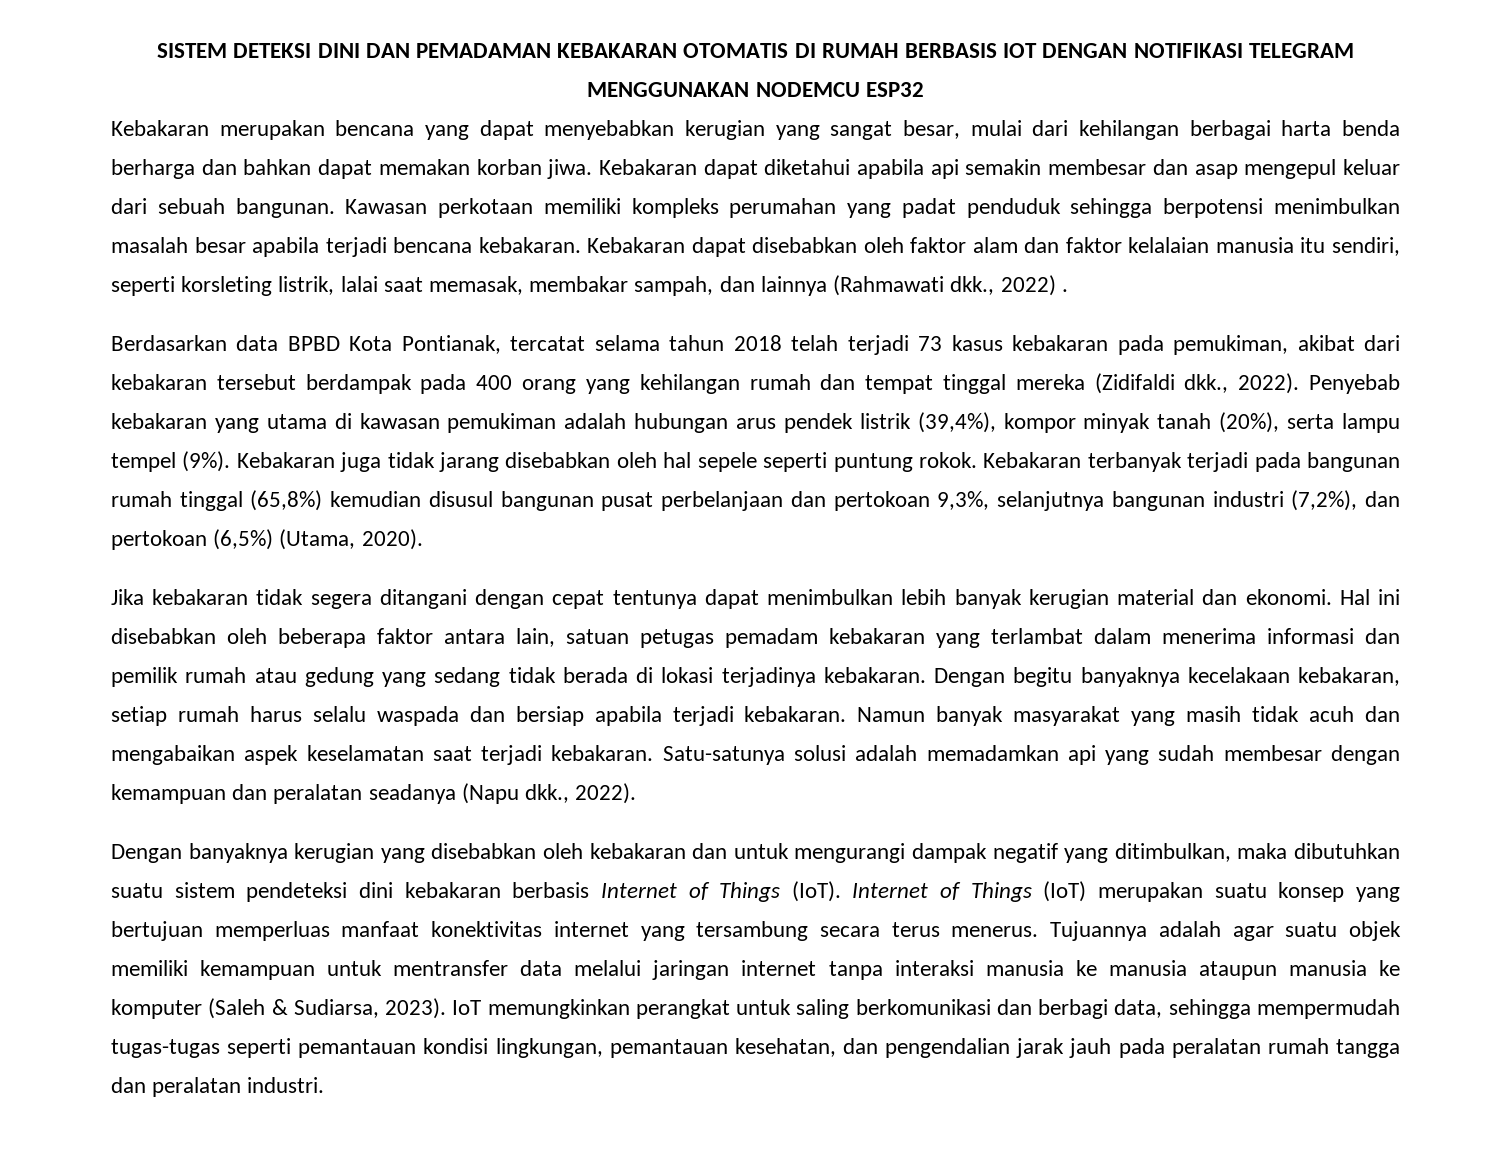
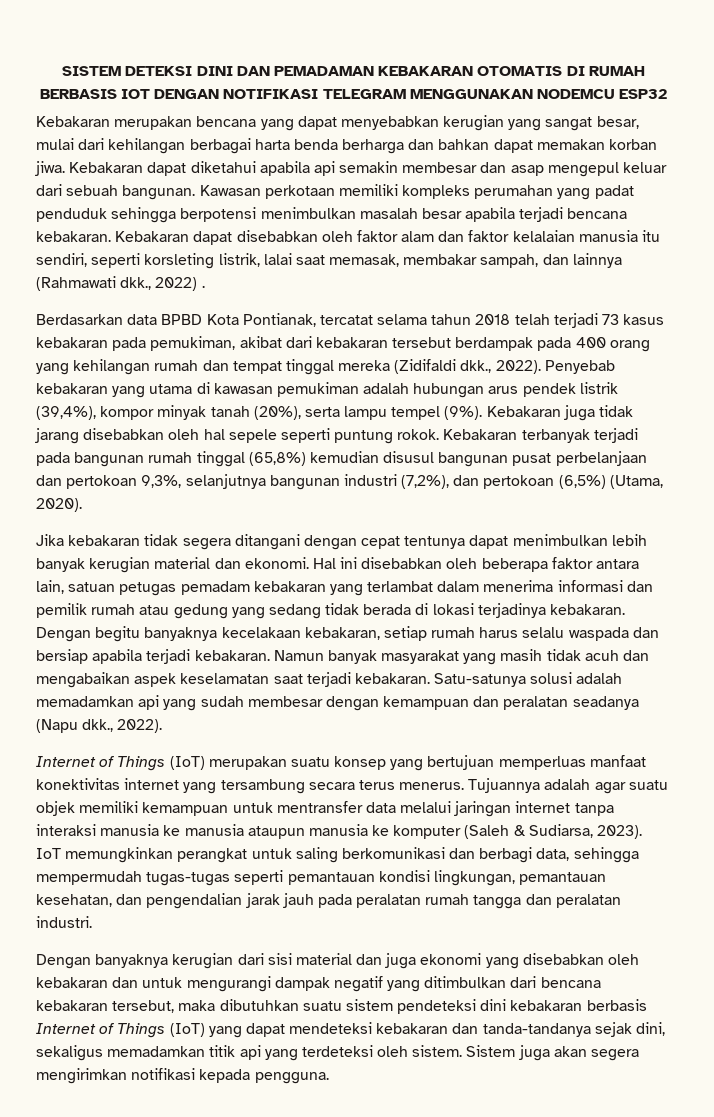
- Dengan banyaknya kerugian yang disebabkan oleh kebakaran dan untuk mengurangi dampak negatif yang ditimbulkan, maka dibutuhkan suatu sistem pendeteksi dini kebakaran berbasis Internet of Things (IoT).
+ Dengan banyaknya kerugian dari sisi material dan juga ekonomi yang disebabkan oleh kebakaran dan untuk mengurangi dampak negatif yang ditimbulkan dari bencana kebakaran tersebut, maka dibutuhkan suatu sistem pendeteksi dini kebakaran berbasis Internet of Things (IoT) yang dapat mendeteksi kebakaran dan tanda-tandanya sejak dini, sekaligus memadamkan titik api yang terdeteksi oleh sistem. Sistem juga akan segera mengirimkan notifikasi kepada pengguna.

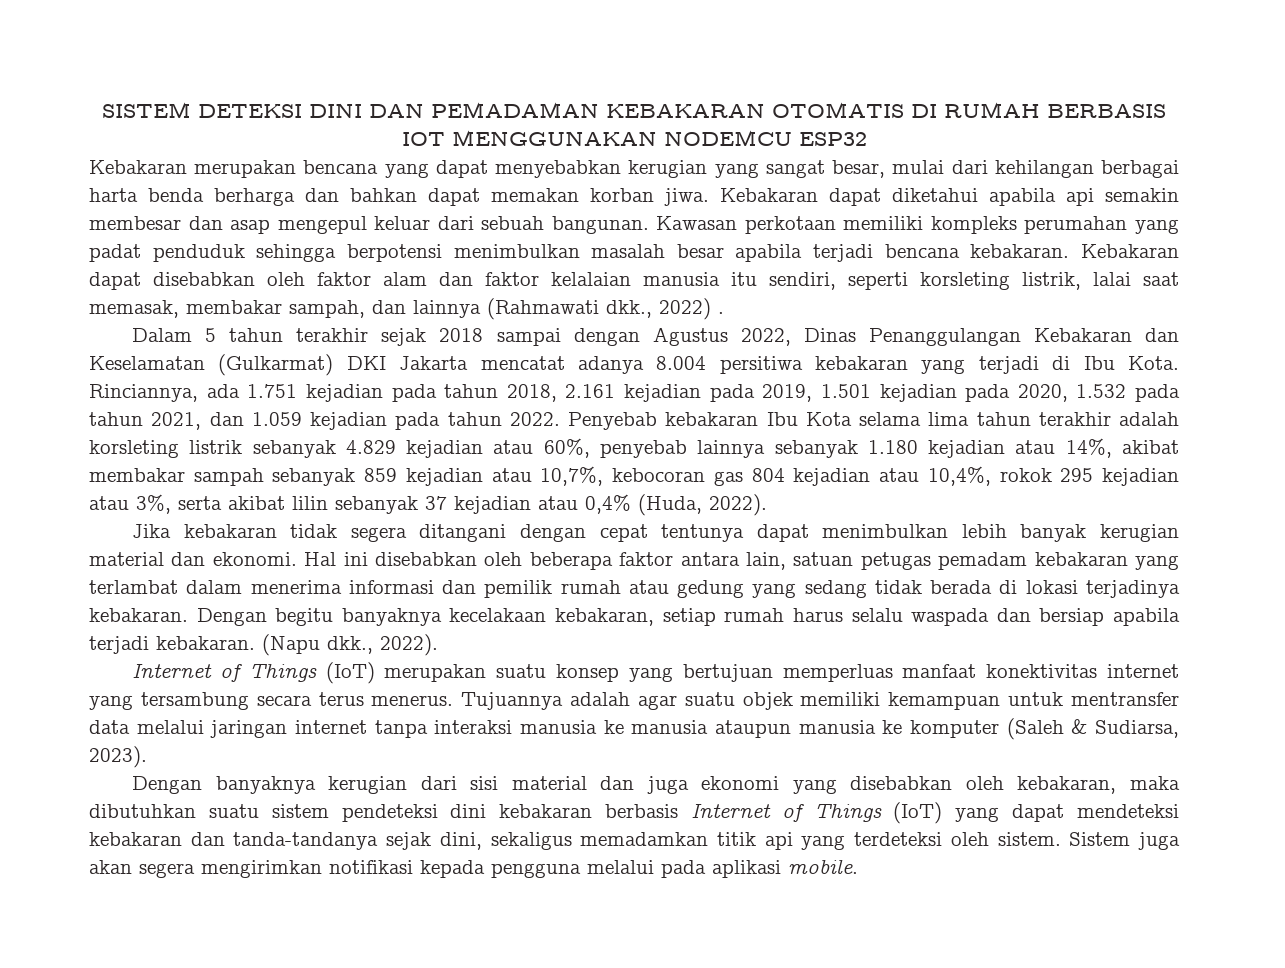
- SISTEM DETEKSI DINI DAN PEMADAMAN KEBAKARAN OTOMATIS DI RUMAH BERBASIS IOT DENGAN NOTIFIKASI TELEGRAM MENGGUNAKAN NODEMCU ESP32
+ SISTEM DETEKSI DINI DAN PEMADAMAN KEBAKARAN OTOMATIS DI RUMAH BERBASIS IOT MENGGUNAKAN NODEMCU ESP32
- Berdasarkan data BPBD Kota Pontianak, tercatat selama tahun 2018 telah terjadi 73 kasus kebakaran pada pemukiman, akibat dari kebakaran tersebut berdampak pada 400 orang yang kehilangan rumah dan tempat tinggal mereka (Zidifaldi dkk., 2022). Penyebab kebakaran yang utama di kawasan pemukiman adalah hubungan arus pendek listrik (39,4%), kompor minyak tanah (20%), serta lampu tempel (9%). Kebakaran juga tidak jarang disebabkan oleh hal sepele seperti puntung rokok. Kebakaran terbanyak terjadi pada bangunan rumah tinggal (65,8%) kemudian disusul bangunan pusat perbelanjaan dan pertokoan 9,3%, selanjutnya bangunan industri (7,2%), dan pertokoan (6,5%) (Utama, 2020).
+ Dalam 5 tahun terakhir sejak 2018 sampai dengan Agustus 2022, Dinas Penanggulangan Kebakaran dan Keselamatan (Gulkarmat) DKI Jakarta mencatat adanya 8.004 persitiwa kebakaran yang terjadi di Ibu Kota. Rinciannya, ada 1.751 kejadian pada tahun 2018, 2.161 kejadian pada 2019, 1.501 kejadian pada 2020, 1.532 pada tahun 2021, dan 1.059 kejadian pada tahun 2022. Penyebab kebakaran Ibu Kota selama lima tahun terakhir adalah korsleting listrik sebanyak 4.829 kejadian atau 60%, penyebab lainnya sebanyak 1.180 kejadian atau 14%, akibat membakar sampah sebanyak 859 kejadian atau 10,7%, kebocoran gas 804 kejadian atau 10,4%, rokok 295 kejadian atau 3%, serta akibat lilin sebanyak 37 kejadian atau 0,4% (Huda, 2022).
- Namun banyak masyarakat yang masih tidak acuh dan mengabaikan aspek keselamatan saat terjadi kebakaran. Satu-satunya solusi adalah memadamkan api yang sudah membesar dengan kemampuan dan peralatan seadanya (Napu dkk., 2022).
+ (Napu dkk., 2022).
- IoT memungkinkan perangkat untuk saling berkomunikasi dan berbagi data, sehingga mempermudah tugas-tugas seperti pemantauan kondisi lingkungan, pemantauan kesehatan, dan pengendalian jarak jauh pada peralatan rumah tangga dan peralatan industri.
- Dengan banyaknya kerugian dari sisi material dan juga ekonomi yang disebabkan oleh kebakaran dan untuk mengurangi dampak negatif yang ditimbulkan dari bencana kebakaran tersebut, maka dibutuhkan suatu sistem pendeteksi dini kebakaran berbasis Internet of Things (IoT) yang dapat mendeteksi kebakaran dan tanda-tandanya sejak dini, sekaligus memadamkan titik api yang terdeteksi oleh sistem.
+ Dengan banyaknya kerugian dari sisi material dan juga ekonomi yang disebabkan oleh kebakaran, maka dibutuhkan suatu sistem pendeteksi dini kebakaran berbasis Internet of Things (IoT) yang dapat mendeteksi kebakaran dan tanda-tandanya sejak dini, sekaligus memadamkan titik api yang terdeteksi oleh sistem.
- Sistem juga akan segera mengirimkan notifikasi kepada pengguna.
+ Sistem juga akan segera mengirimkan notifikasi kepada pengguna melalui pada aplikasi mobile.

